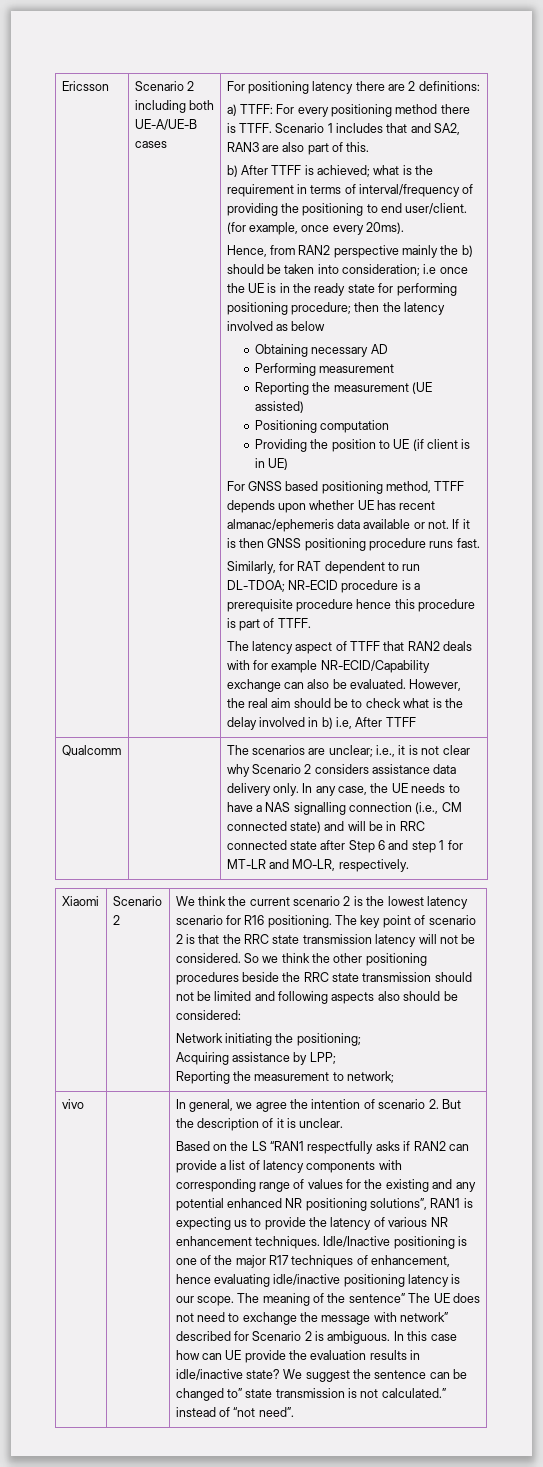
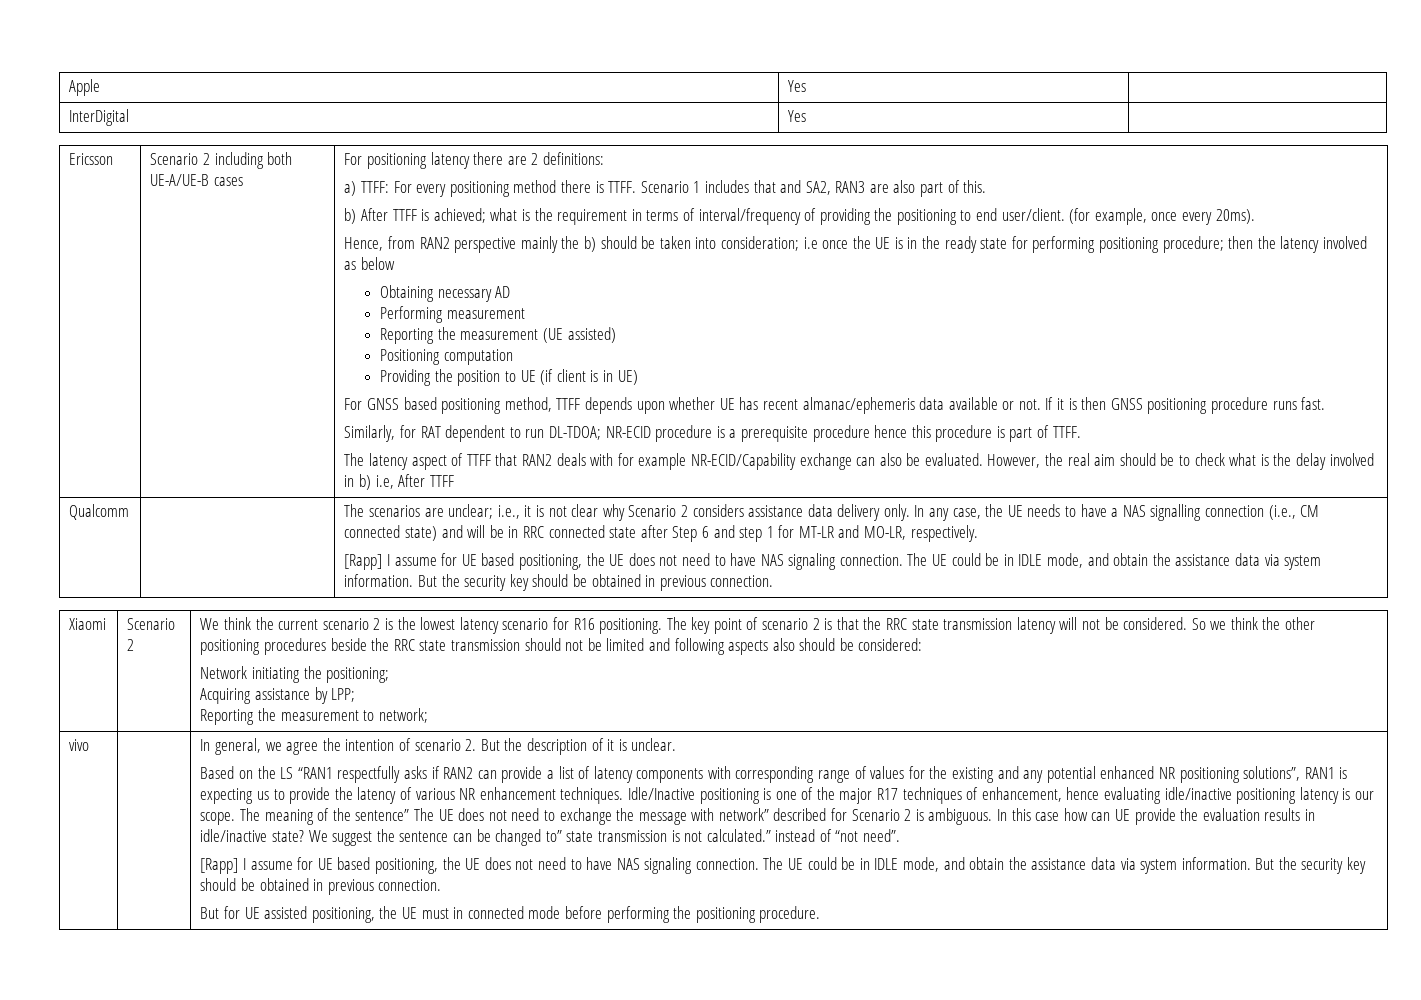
+ Apple | Yes |
+ InterDigital | Yes |
  In any case, the UE needs to have a NAS signalling connection (i.e., CM connected state) and will be in RRC connected state after Step 6 and step 1 for MT-LR and MO-LR, respectively.
+ [Rapp] I assume for UE based positioning, the UE does not need to have NAS signaling connection. The UE could be in IDLE mode, and obtain the assistance data via system information. But the security key should be obtained in previous connection.
  We suggest the sentence can be changed to” state transmission is not calculated.” instead of “not need”.
+ [Rapp] I assume for UE based positioning, the UE does not need to have NAS signaling connection. The UE could be in IDLE mode, and obtain the assistance data via system information. But the security key should be obtained in previous connection.
+ But for UE assisted positioning, the UE must in connected mode before performing the positioning procedure.

